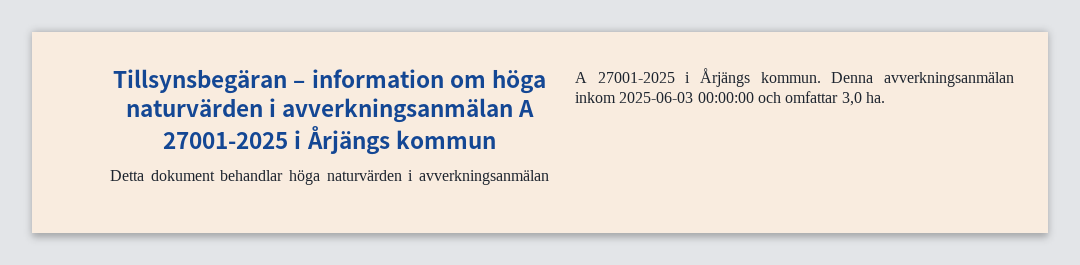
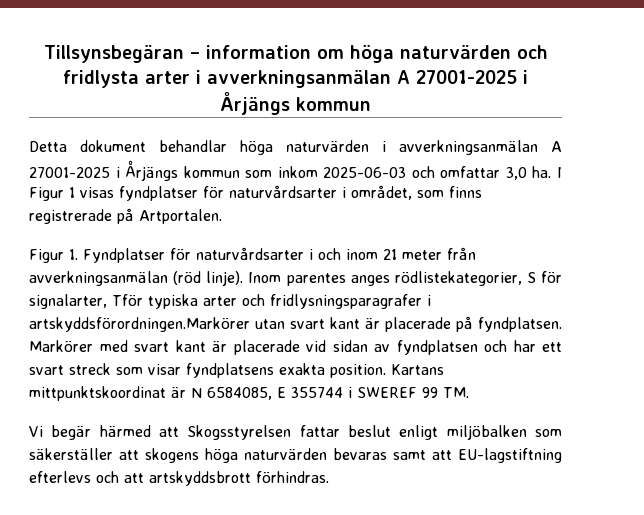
- Tillsynsbegäran – information om höga naturvärden i avverkningsanmälan A 27001-2025 i Årjängs kommun
+ Tillsynsbegäran – information om höga naturvärden och fridlysta arter i avverkningsanmälan A 27001-2025 i Årjängs kommun
- Detta dokument behandlar höga naturvärden i avverkningsanmälan A 27001-2025 i Årjängs kommun. Denna avverkningsanmälan inkom 2025-06-03 00:00:00 och omfattar 3,0 ha.
+ Detta dokument behandlar höga naturvärden i avverkningsanmälan A 27001-2025 i Årjängs kommun som inkom 2025-06-03 och omfattar 3,0 ha.
+ I Figur 1 visas fyndplatser för naturvårdsarter i området, som finns registrerade på Artportalen.
+ Figur 1. Fyndplatser för naturvårdsarter i och inom 21 meter från avverkningsanmälan (röd linje). Inom parentes anges rödlistekategorier, S för signalarter, Tför typiska arter och fridlysningsparagrafer i artskyddsförordningen.Markörer utan svart kant är placerade på fyndplatsen. Markörer med svart kant är placerade vid sidan av fyndplatsen och har ett svart streck som visar fyndplatsens exakta position. Kartans mittpunktskoordinat är N 6584085, E 355744 i SWEREF 99 TM.
+ Vi begär härmed att Skogsstyrelsen fattar beslut enligt miljöbalken som säkerställer att skogens höga naturvärden bevaras samt att EU-lagstiftning efterlevs och att artskyddsbrott förhindras.

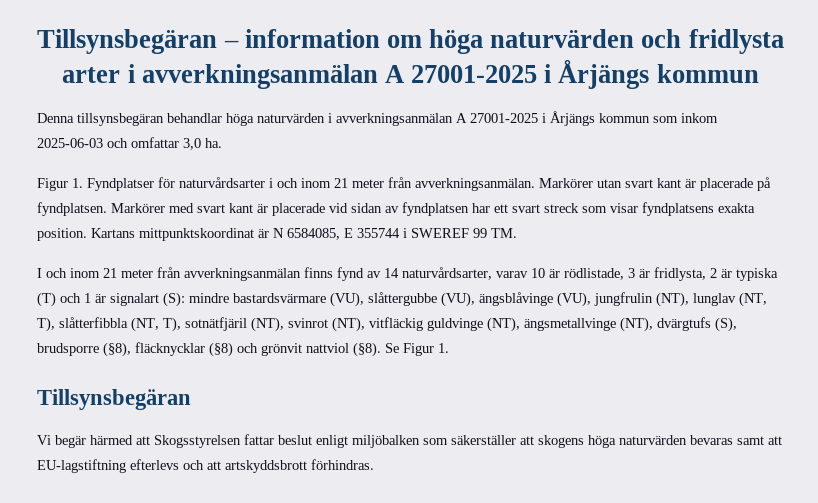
- Detta dokument behandlar höga naturvärden i avverkningsanmälan A 27001-2025 i Årjängs kommun som inkom 2025-06-03 och omfattar 3,0 ha. I Figur 1 visas fyndplatser för naturvårdsarter i området, som finns registrerade på Artportalen.
+ Denna tillsynsbegäran behandlar höga naturvärden i avverkningsanmälan A 27001-2025 i Årjängs kommun som inkom 2025-06-03 och omfattar 3,0 ha.
- Figur 1. Fyndplatser för naturvårdsarter i och inom 21 meter från avverkningsanmälan (röd linje). Inom parentes anges rödlistekategorier, S för signalarter, Tför typiska arter och fridlysningsparagrafer i artskyddsförordningen.Markörer utan svart kant är placerade på fyndplatsen.
+ Figur 1. Fyndplatser för naturvårdsarter i och inom 21 meter från avverkningsanmälan. Markörer utan svart kant är placerade på fyndplatsen.
- Markörer med svart kant är placerade vid sidan av fyndplatsen och har ett svart streck som visar fyndplatsens exakta position.
+ Markörer med svart kant är placerade vid sidan av fyndplatsen har ett svart streck som visar fyndplatsens exakta position.
+ I och inom 21 meter från avverkningsanmälan finns fynd av 14 naturvårdsarter, varav 10 är rödlistade, 3 är fridlysta, 2 är typiska (T) och 1 är signalart (S): mindre bastardsvärmare (VU), slåttergubbe (VU), ängsblåvinge (VU), jungfrulin (NT), lunglav (NT, T), slåtterfibbla (NT, T), sotnätfjäril (NT), svinrot (NT), vitfläckig guldvinge (NT), ängsmetallvinge (NT), dvärgtufs (S), brudsporre (§8), fläcknycklar (§8) och grönvit nattviol (§8). Se Figur 1.
+ Tillsynsbegäran

